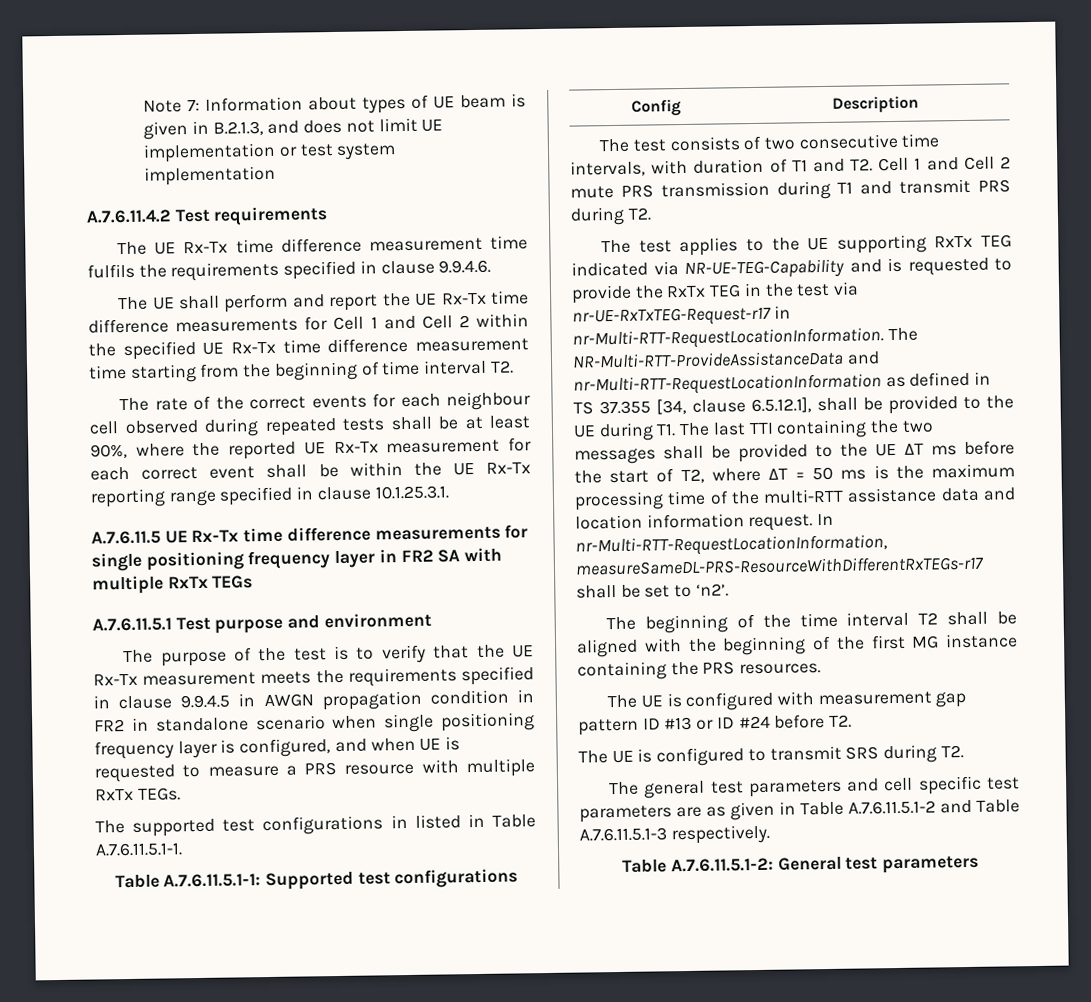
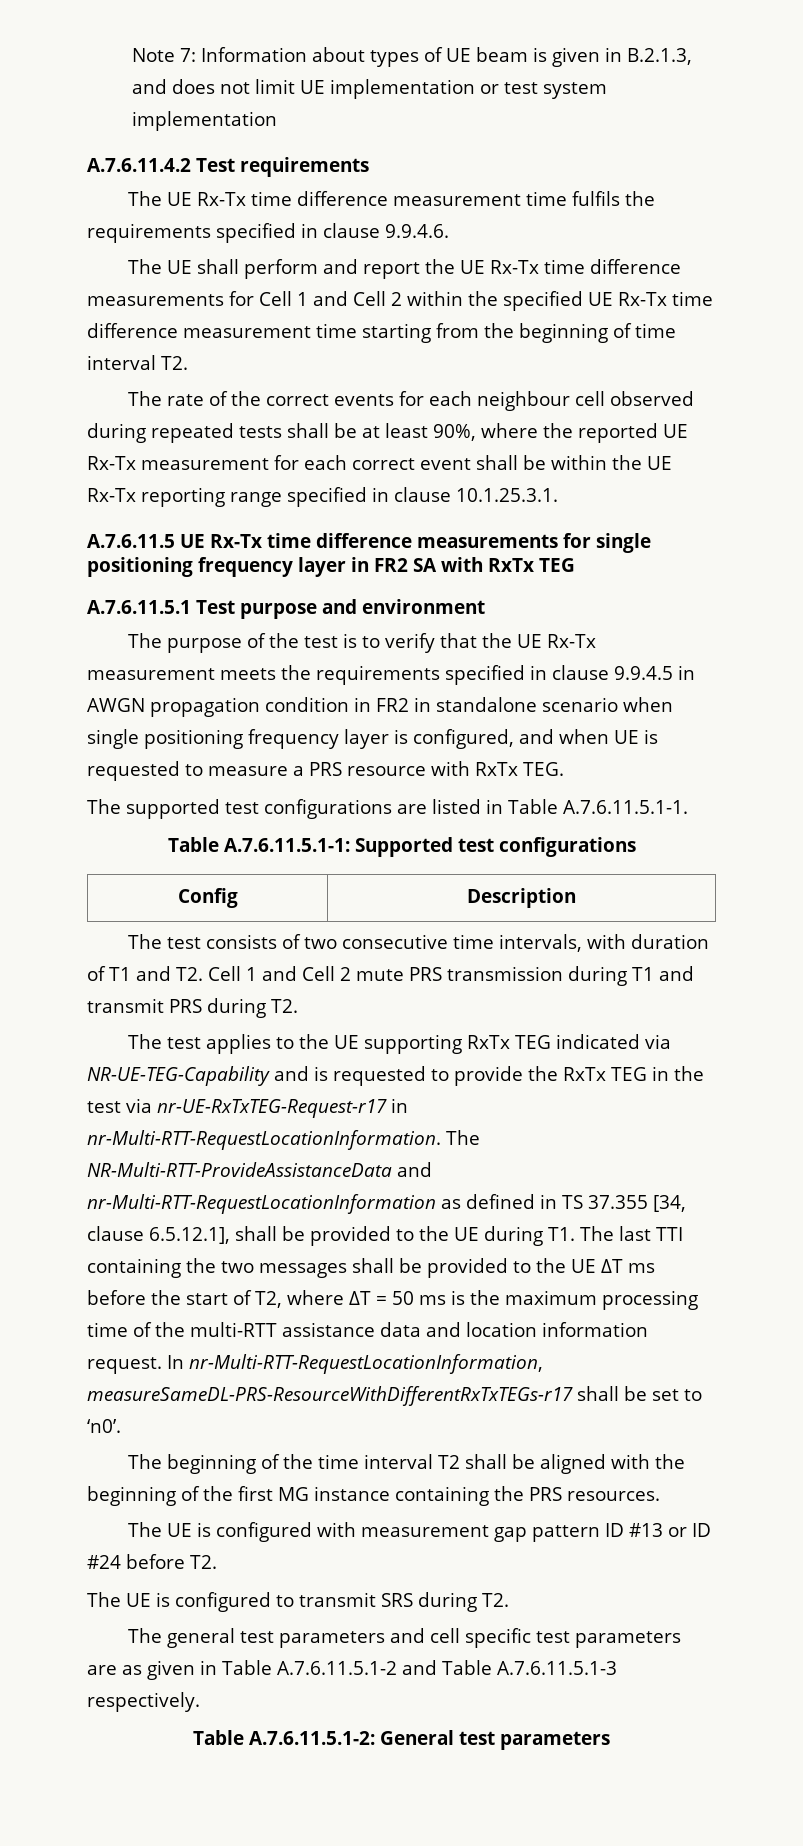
- A.7.6.11.5 UE Rx-Tx time difference measurements for single positioning frequency layer in FR2 SA with multiple RxTx TEGs
+ A.7.6.11.5 UE Rx-Tx time difference measurements for single positioning frequency layer in FR2 SA with RxTx TEG
- The purpose of the test is to verify that the UE Rx-Tx measurement meets the requirements specified in clause 9.9.4.5 in AWGN propagation condition in FR2 in standalone scenario when single positioning frequency layer is configured, and when UE is requested to measure a PRS resource with multiple RxTx TEGs.
+ The purpose of the test is to verify that the UE Rx-Tx measurement meets the requirements specified in clause 9.9.4.5 in AWGN propagation condition in FR2 in standalone scenario when single positioning frequency layer is configured, and when UE is requested to measure a PRS resource with RxTx TEG.
- The supported test configurations in listed in Table A.7.6.11.5.1-1.
+ The supported test configurations are listed in Table A.7.6.11.5.1-1.
- In nr-Multi-RTT-RequestLocationInformation, measureSameDL-PRS-ResourceWithDifferentRxTEGs-r17 shall be set to ‘n2’.
+ In nr-Multi-RTT-RequestLocationInformation, measureSameDL-PRS-ResourceWithDifferentRxTxTEGs-r17 shall be set to ‘n0’.

